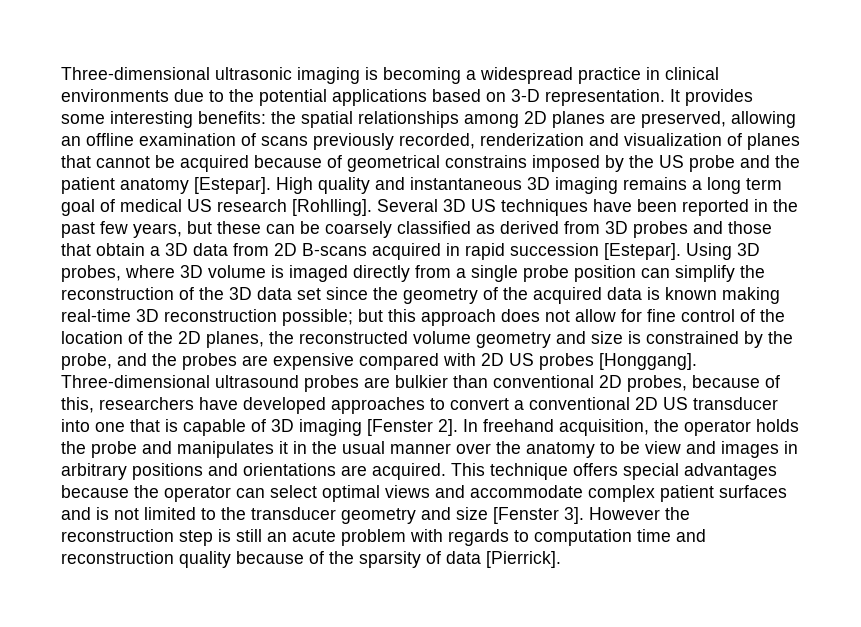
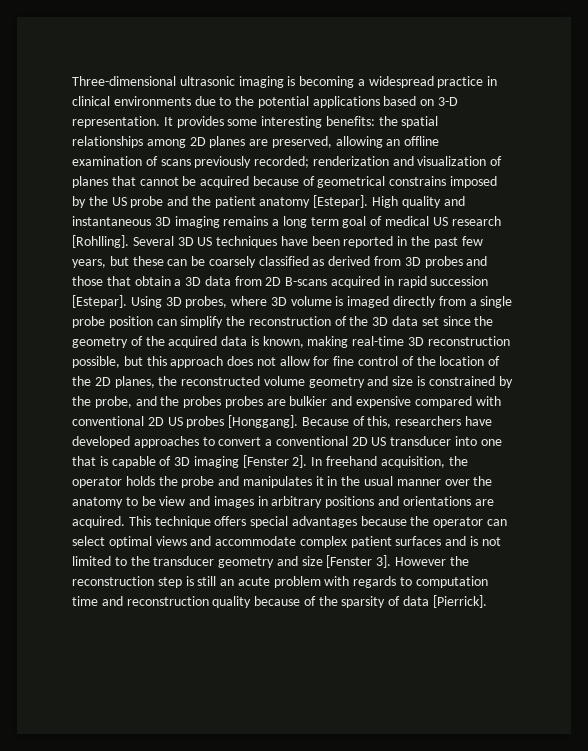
- It provides some interesting benefits: the spatial relationships among 2D planes are preserved, allowing an offline examination of scans previously recorded, renderization and visualization of planes that cannot be acquired because of geometrical constrains imposed by the US probe and the patient anatomy [Estepar].
+ It provides some interesting benefits: the spatial relationships among 2D planes are preserved, allowing an offline examination of scans previously recorded; renderization and visualization of planes that cannot be acquired because of geometrical constrains imposed by the US probe and the patient anatomy [Estepar].
- Using 3D probes, where 3D volume is imaged directly from a single probe position can simplify the reconstruction of the 3D data set since the geometry of the acquired data is known making real-time 3D reconstruction possible; but this approach does not allow for fine control of the location of the 2D planes, the reconstructed volume geometry and size is constrained by the probe, and the probes are expensive compared with 2D US probes [Honggang].
+ Using 3D probes, where 3D volume is imaged directly from a single probe position can simplify the reconstruction of the 3D data set since the geometry of the acquired data is known, making real-time 3D reconstruction possible, but this approach does not allow for fine control of the location of the 2D planes, the reconstructed volume geometry and size is constrained by the probe, and the probes probes are bulkier and expensive compared with conventional 2D US probes [Honggang].
- Three-dimensional ultrasound probes are bulkier than conventional 2D probes, because of this, researchers have developed approaches to convert a conventional 2D US transducer into one that is capable of 3D imaging [Fenster 2].
+ Because of this, researchers have developed approaches to convert a conventional 2D US transducer into one that is capable of 3D imaging [Fenster 2].

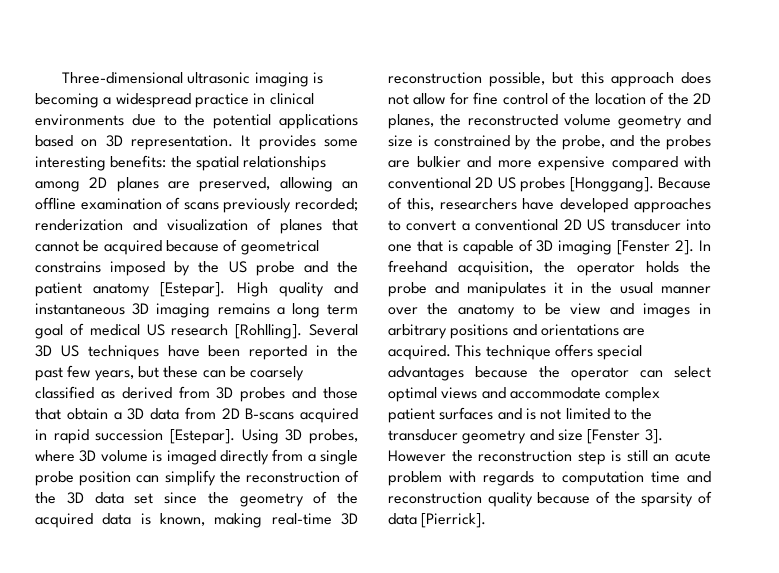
- Three-dimensional ultrasonic imaging is becoming a widespread practice in clinical environments due to the potential applications based on 3-D representation.
+ Three-dimensional ultrasonic imaging is becoming a widespread practice in clinical environments due to the potential applications based on 3D representation.
- Using 3D probes, where 3D volume is imaged directly from a single probe position can simplify the reconstruction of the 3D data set since the geometry of the acquired data is known, making real-time 3D reconstruction possible, but this approach does not allow for fine control of the location of the 2D planes, the reconstructed volume geometry and size is constrained by the probe, and the probes probes are bulkier and expensive compared with conventional 2D US probes [Honggang].
+ Using 3D probes, where 3D volume is imaged directly from a single probe position can simplify the reconstruction of the 3D data set since the geometry of the acquired data is known, making real-time 3D reconstruction possible, but this approach does not allow for fine control of the location of the 2D planes, the reconstructed volume geometry and size is constrained by the probe, and the probes are bulkier and more expensive compared with conventional 2D US probes [Honggang].

